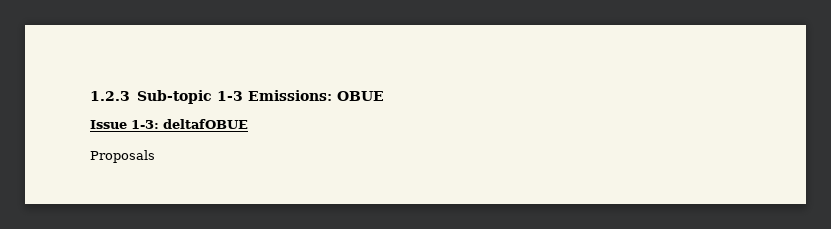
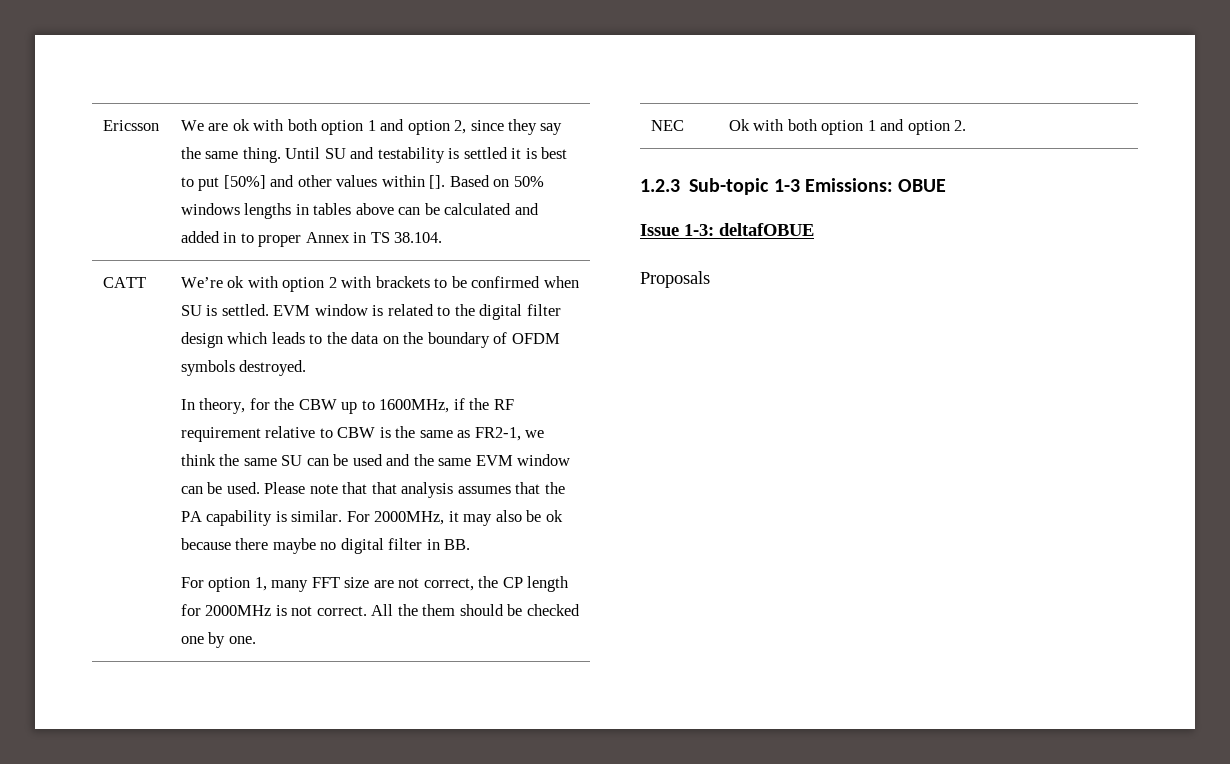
+ Ericsson | We are ok with both option 1 and option 2, since they say the same thing. Until SU and testability is settled it is best to put [50%] and other values within []. Based on 50% windows lengths in tables above can be calculated and added in to proper Annex in TS 38.104.
+ CATT | We’re ok with option 2 with brackets to be confirmed when SU is settled. EVM window is related to the digital filter design which leads to the data on the boundary of OFDM symbols destroyed.
+ In theory, for the CBW up to 1600MHz, if the RF requirement relative to CBW is the same as FR2-1, we think the same SU can be used and the same EVM window can be used. Please note that that analysis assumes that the PA capability is similar. For 2000MHz, it may also be ok because there maybe no digital filter in BB.
+ For option 1, many FFT size are not correct, the CP length for 2000MHz is not correct. All the them should be checked one by one.
+ NEC | Ok with both option 1 and option 2.

